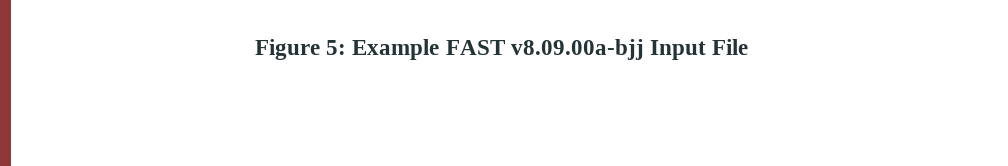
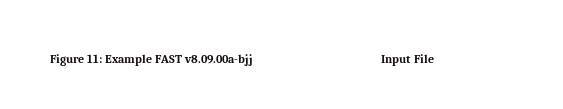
- Figure 5: Example FAST v8.09.00a-bjj Input File
+ Figure 11: Example FAST v8.09.00a-bjj Input File

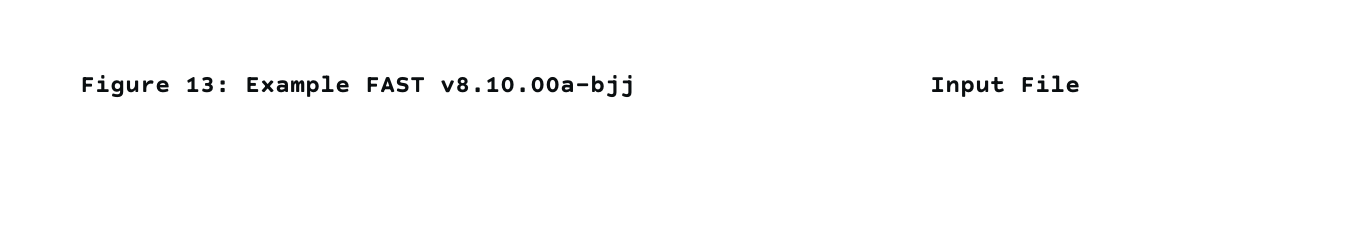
- Figure 11: Example FAST v8.09.00a-bjj Input File
+ Figure 13: Example FAST v8.10.00a-bjj Input File

